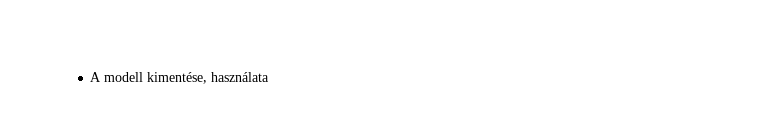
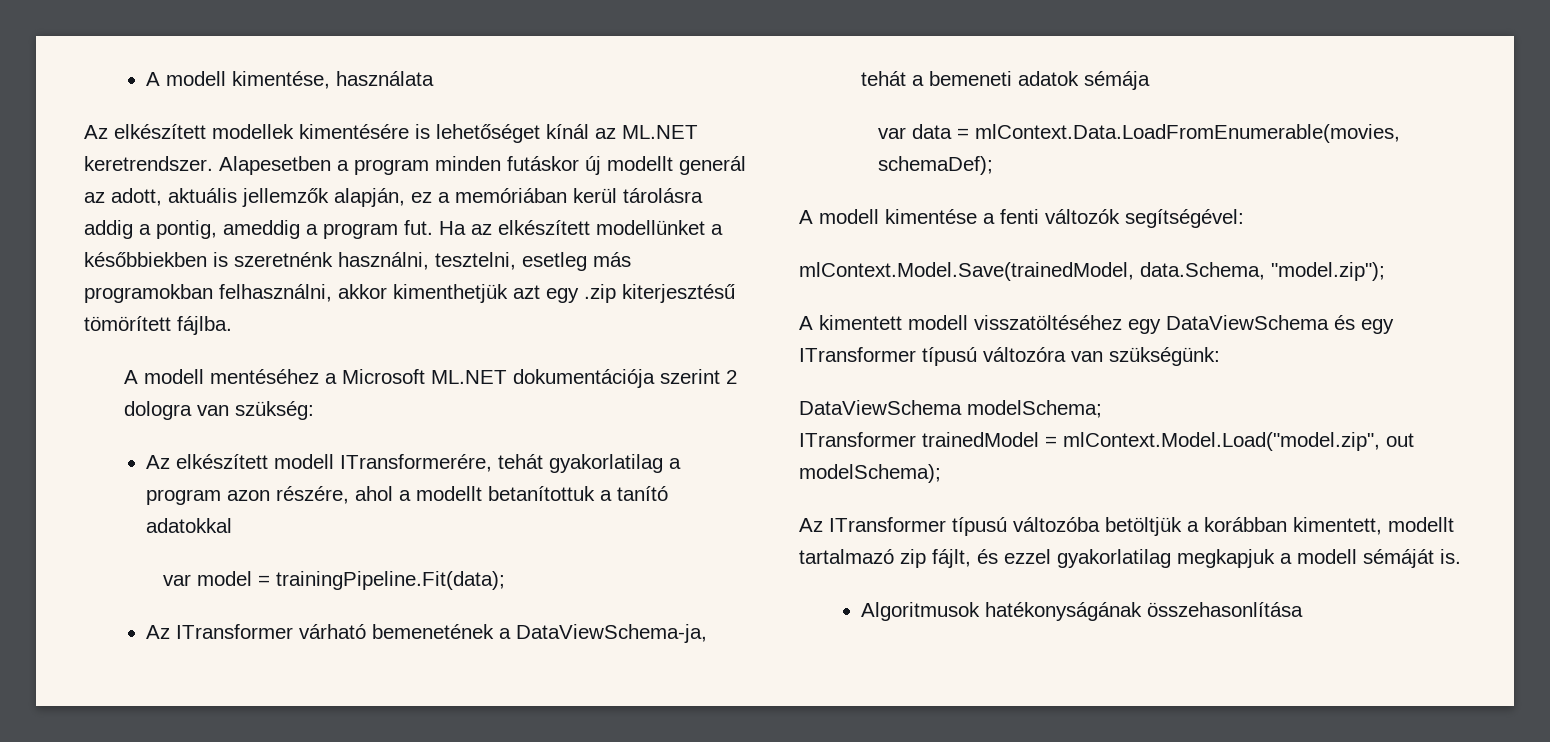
+ Az elkészített modellek kimentésére is lehetőséget kínál az ML.NET keretrendszer. Alapesetben a program minden futáskor új modellt generál az adott, aktuális jellemzők alapján, ez a memóriában kerül tárolásra addig a pontig, ameddig a program fut. Ha az elkészített modellünket a későbbiekben is szeretnénk használni, tesztelni, esetleg más programokban felhasználni, akkor kimenthetjük azt egy .zip kiterjesztésű tömörített fájlba.
+ A modell mentéséhez a Microsoft ML.NET dokumentációja szerint 2 dologra van szükség:
+ Az elkészített modell ITransformerére, tehát gyakorlatilag a program azon részére, ahol a modellt betanítottuk a tanító adatokkal
+ var model = trainingPipeline.Fit(data);
+ Az ITransformer várható bemenetének a DataViewSchema-ja, tehát a bemeneti adatok sémája
+ var data = mlContext.Data.LoadFromEnumerable(movies, schemaDef);
+ A modell kimentése a fenti változók segítségével:
+ mlContext.Model.Save(trainedModel, data.Schema, "model.zip");
+ A kimentett modell visszatöltéséhez egy DataViewSchema és egy ITransformer típusú változóra van szükségünk:
+ DataViewSchema modelSchema;
+ ITransformer trainedModel = mlContext.Model.Load("model.zip", out modelSchema);
+ Az ITransformer típusú változóba betöltjük a korábban kimentett, modellt tartalmazó zip fájlt, és ezzel gyakorlatilag megkapjuk a modell sémáját is.
+ Algoritmusok hatékonyságának összehasonlítása

